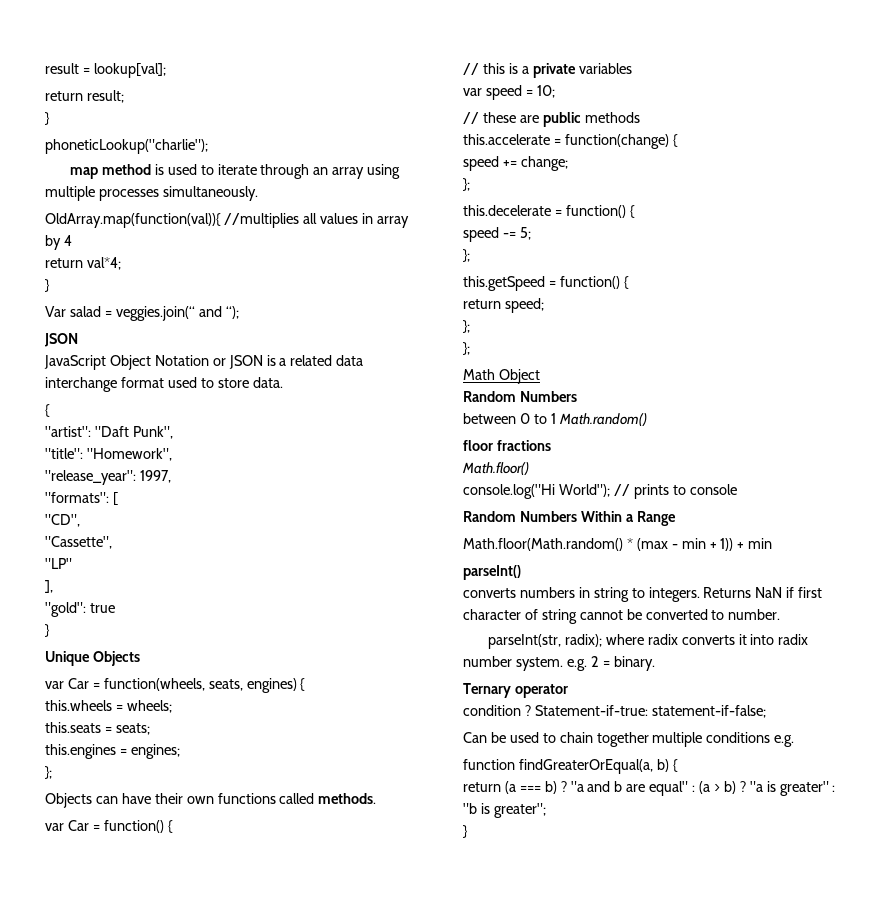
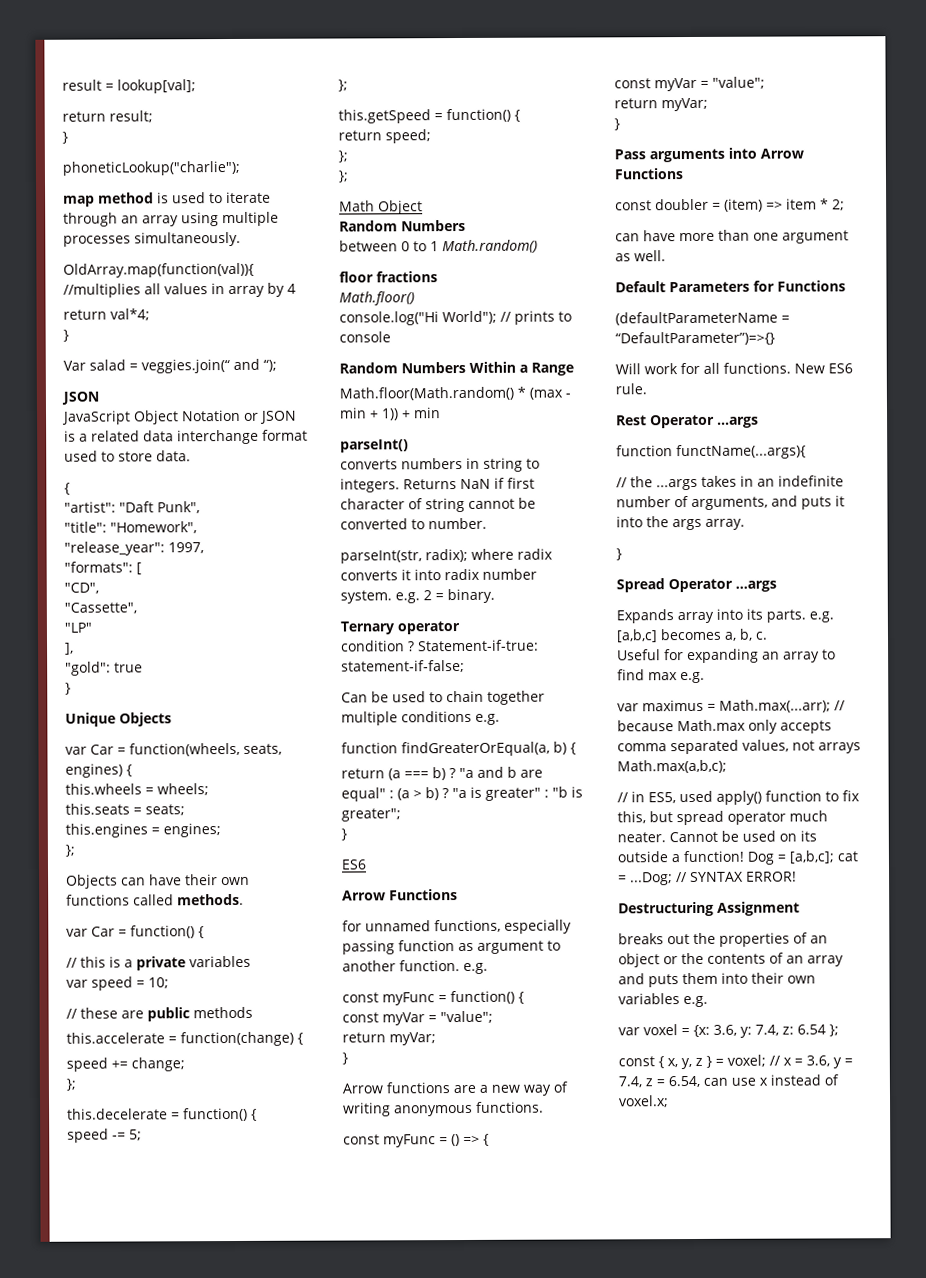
  "a is greater" : "b is greater";
  }
+ ES6
+ Arrow Functions
+ for unnamed functions, especially passing function as argument to another function. e.g.
+ const myFunc = function() {
+ const myVar = "value";
+ return myVar;
+ }
+ Arrow functions are a new way of writing anonymous functions.
+ const myFunc = () => {
+ const myVar = "value";
+ return myVar;
+ }
+ Pass arguments into Arrow Functions
+ const doubler = (item) => item * 2;
+ can have more than one argument as well.
+ Default Parameters for Functions
+ (defaultParameterName = “DefaultParameter”)=>{}
+ Will work for all functions. New ES6 rule.
+ Rest Operator …args
+ function functName(...args){
+ // the ...args takes in an indefinite number of arguments, and puts it into the args array.
+ }
+ Spread Operator ...args
+ Expands array into its parts. e.g. [a,b,c] becomes a, b, c.
+ Useful for expanding an array to find max e.g.
+ var maximus = Math.max(...arr); // because Math.max only accepts comma separated values, not arrays Math.max(a,b,c);
+ // in ES5, used apply() function to fix this, but spread operator much neater. Cannot be used on its outside a function! Dog = [a,b,c]; cat = ...Dog; // SYNTAX ERROR!
+ Destructuring Assignment
+ breaks out the properties of an object or the contents of an array and puts them into their own variables e.g.
+ var voxel = {x: 3.6, y: 7.4, z: 6.54 };
+ const { x, y, z } = voxel; // x = 3.6, y = 7.4, z = 6.54, can use x instead of voxel.x;

